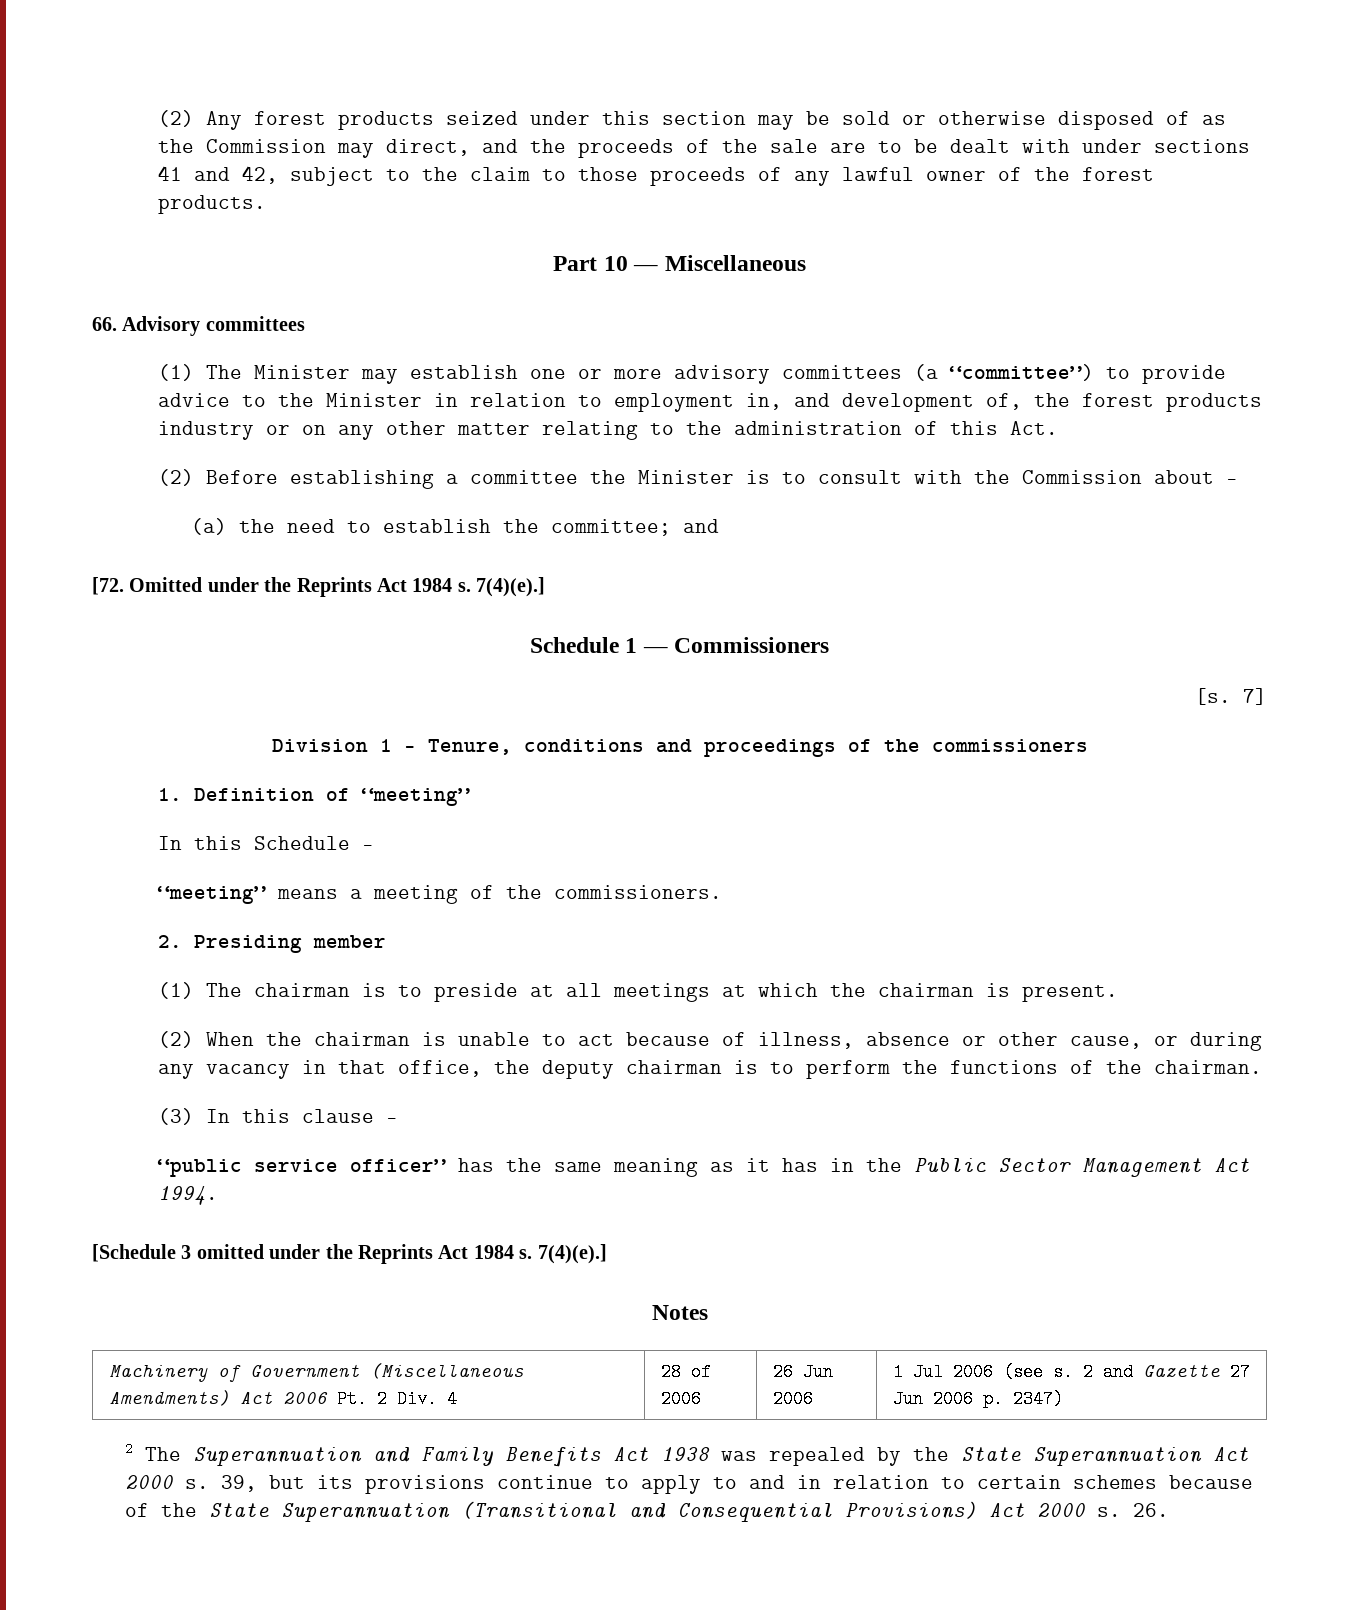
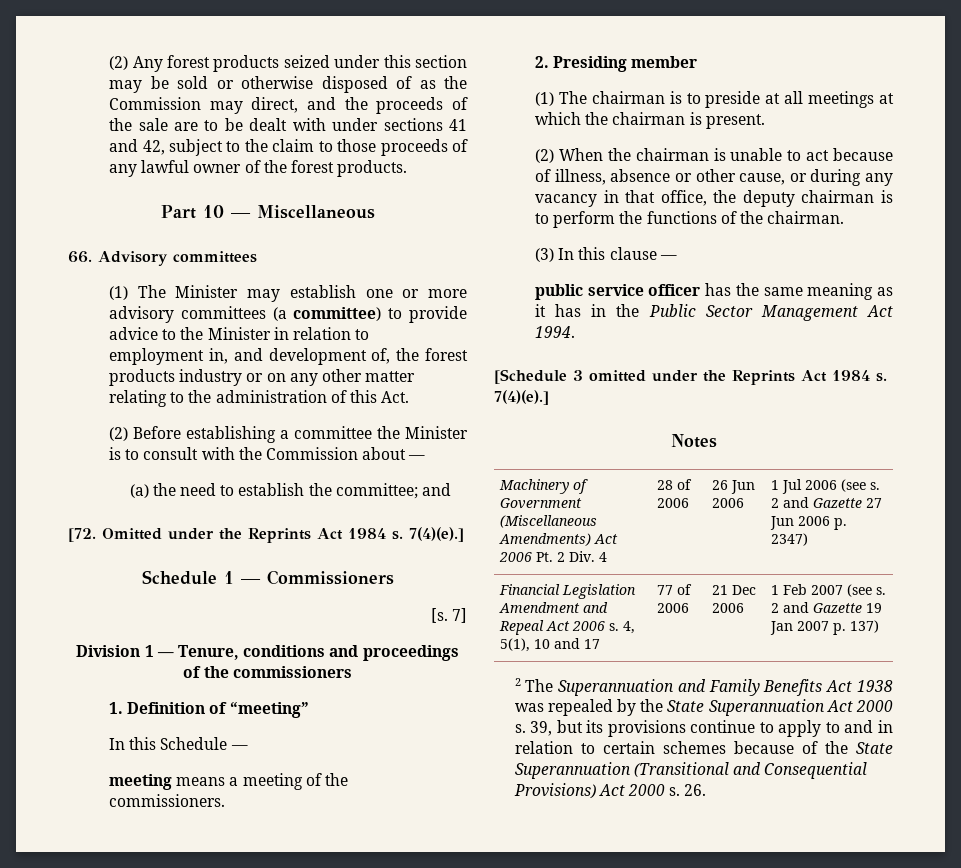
- (1) The Minister may establish one or more advisory committees (a “committee”) to provide advice to the Minister in relation to employment in, and development of, the forest products industry or on any other matter relating to the administration of this Act.
+ (1) The Minister may establish one or more advisory committees (a committee) to provide advice to the Minister in relation to employment in, and development of, the forest products industry or on any other matter relating to the administration of this Act.
- “meeting” means a meeting of the commissioners.
+ meeting means a meeting of the commissioners.
- “public service officer” has the same meaning as it has in the Public Sector Management Act 1994.
+ public service officer has the same meaning as it has in the Public Sector Management Act 1994.
+ Financial Legislation Amendment and Repeal Act 2006 s. 4, 5(1), 10 and 17 | 77 of 2006 | 21 Dec 2006 | 1 Feb 2007 (see s. 2 and Gazette 19 Jan 2007 p. 137)

